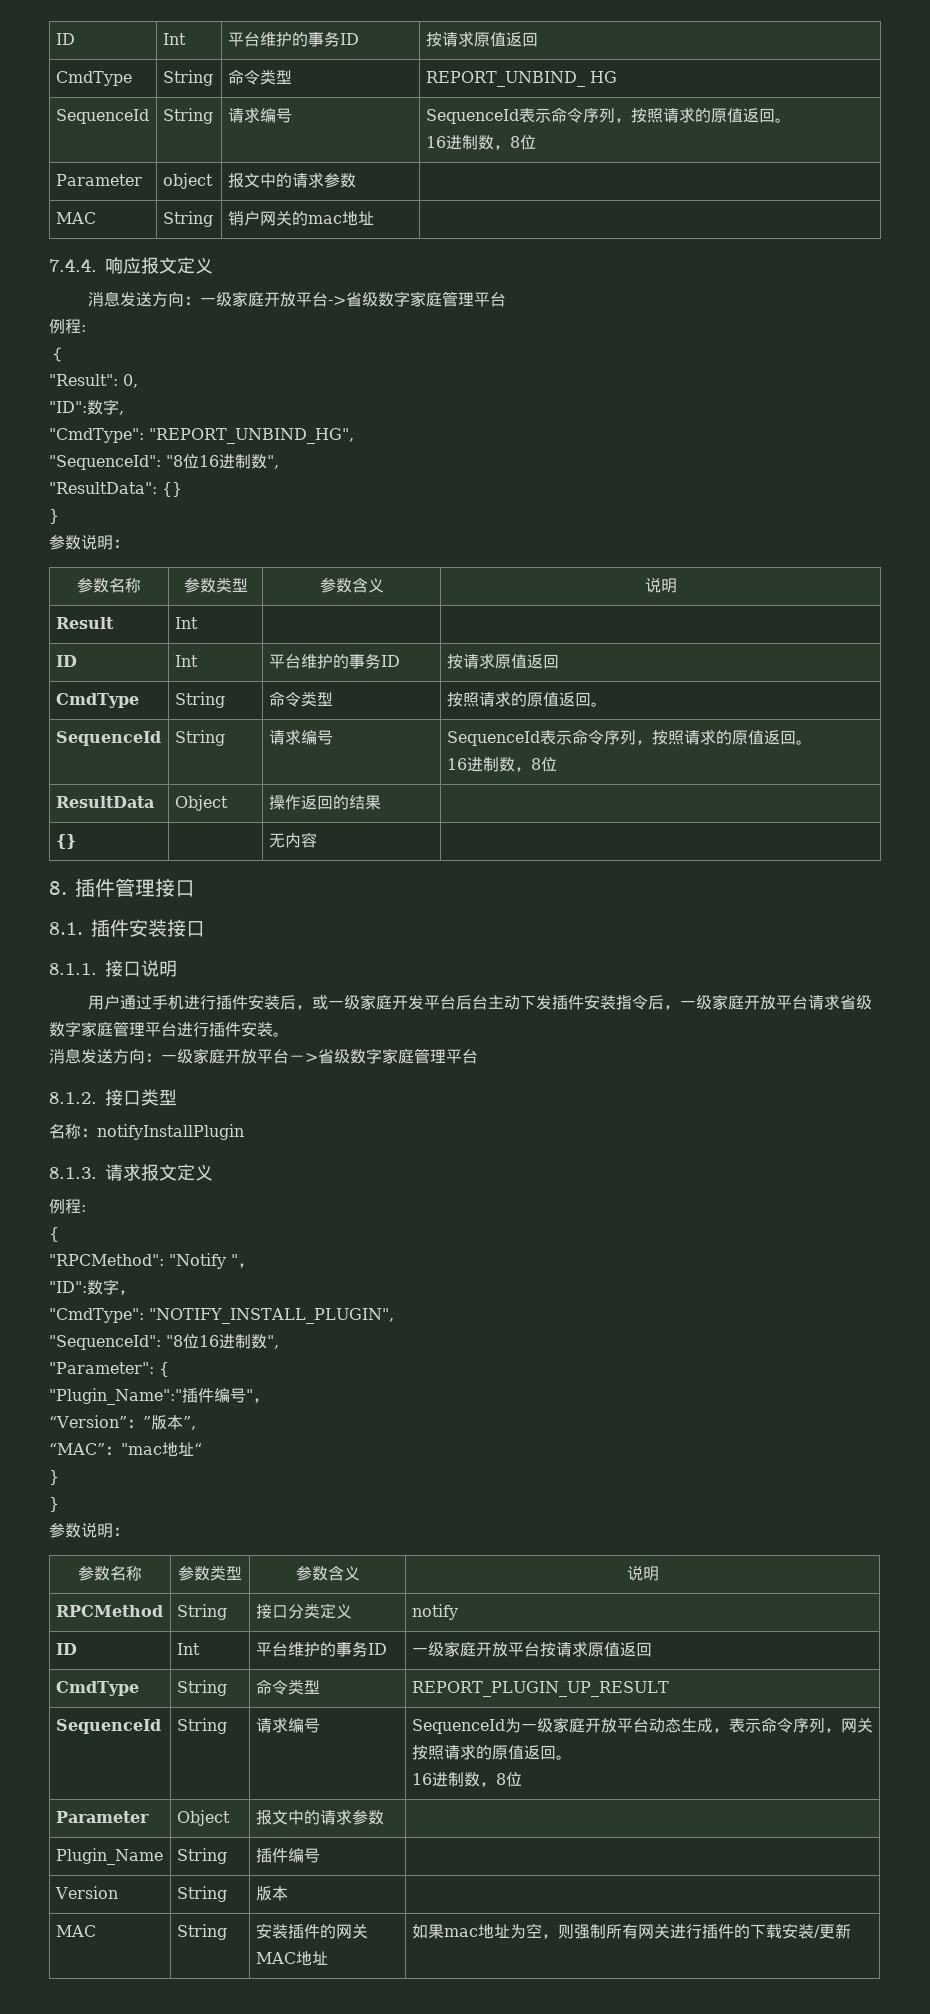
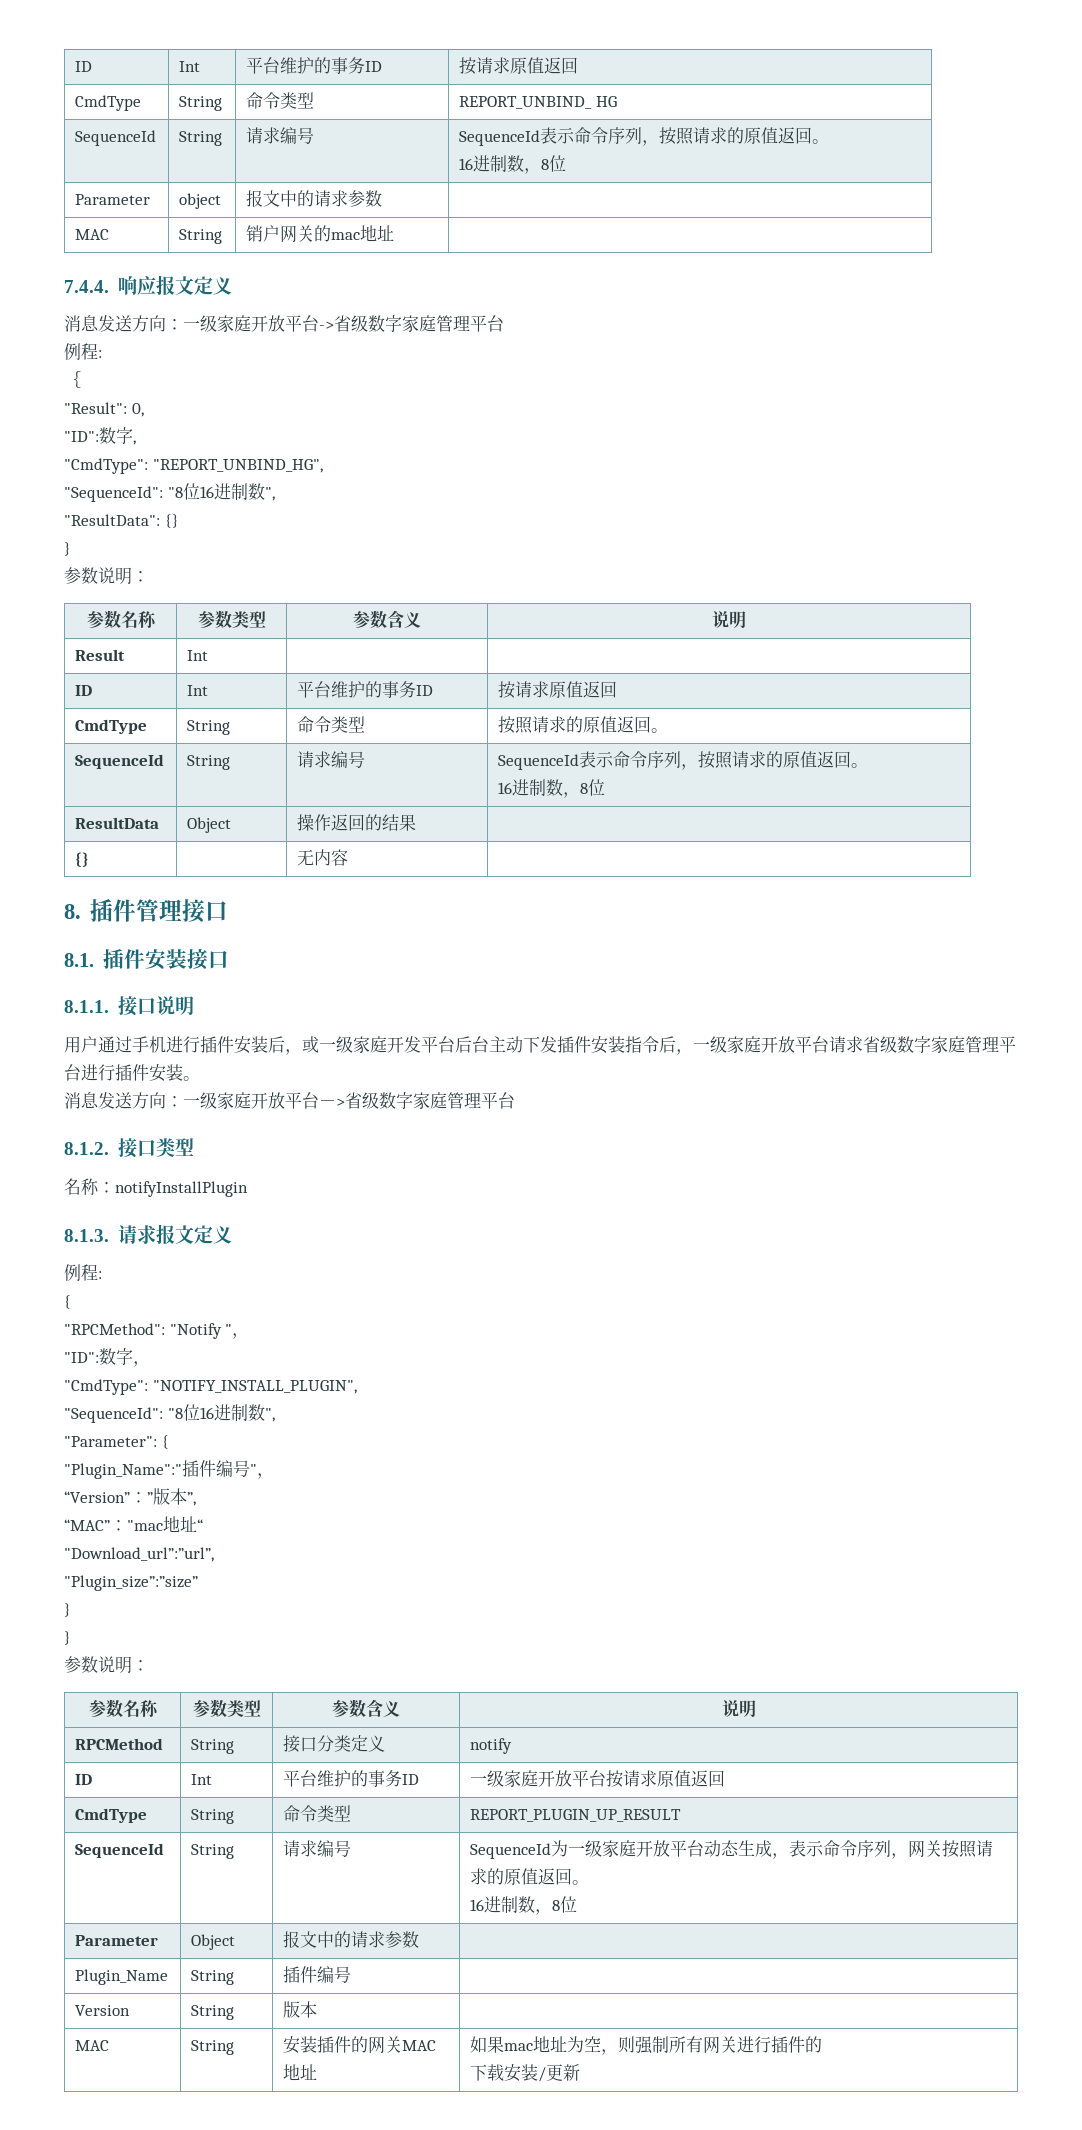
+ "Download_url”:”url”,
+ "Plugin_size”:”size”
- MAC | String | 安装插件的网关MAC地址 | 如果mac地址为空，则强制所有网关进行插件的下载安装/更新
+ MAC | String | 安装插件的网关MAC地址 | 如果mac地址为空，则强制所有网关进行插件的
+ 下载安装/更新

